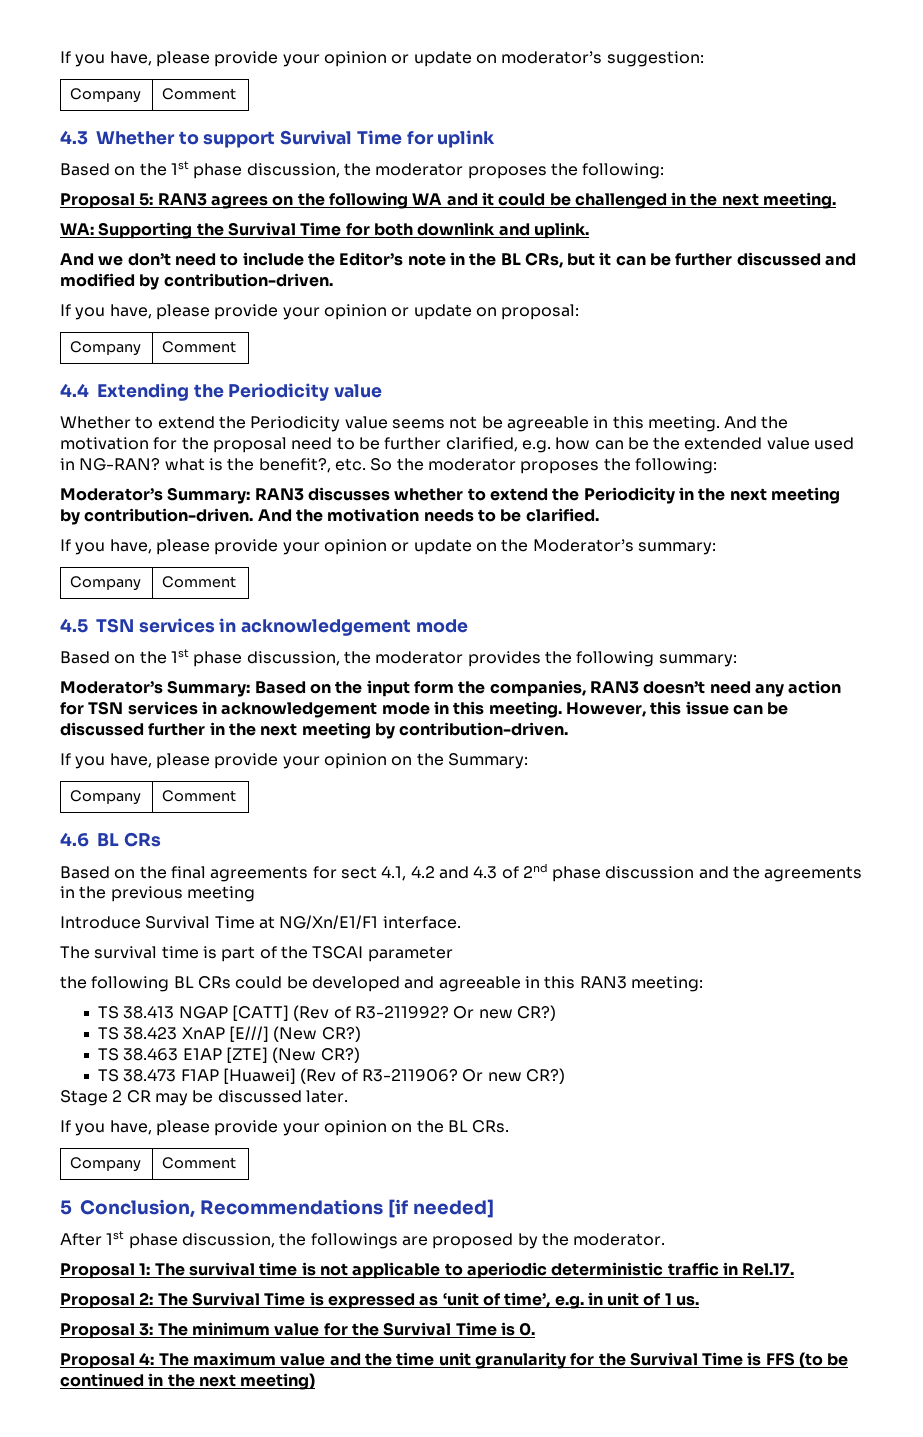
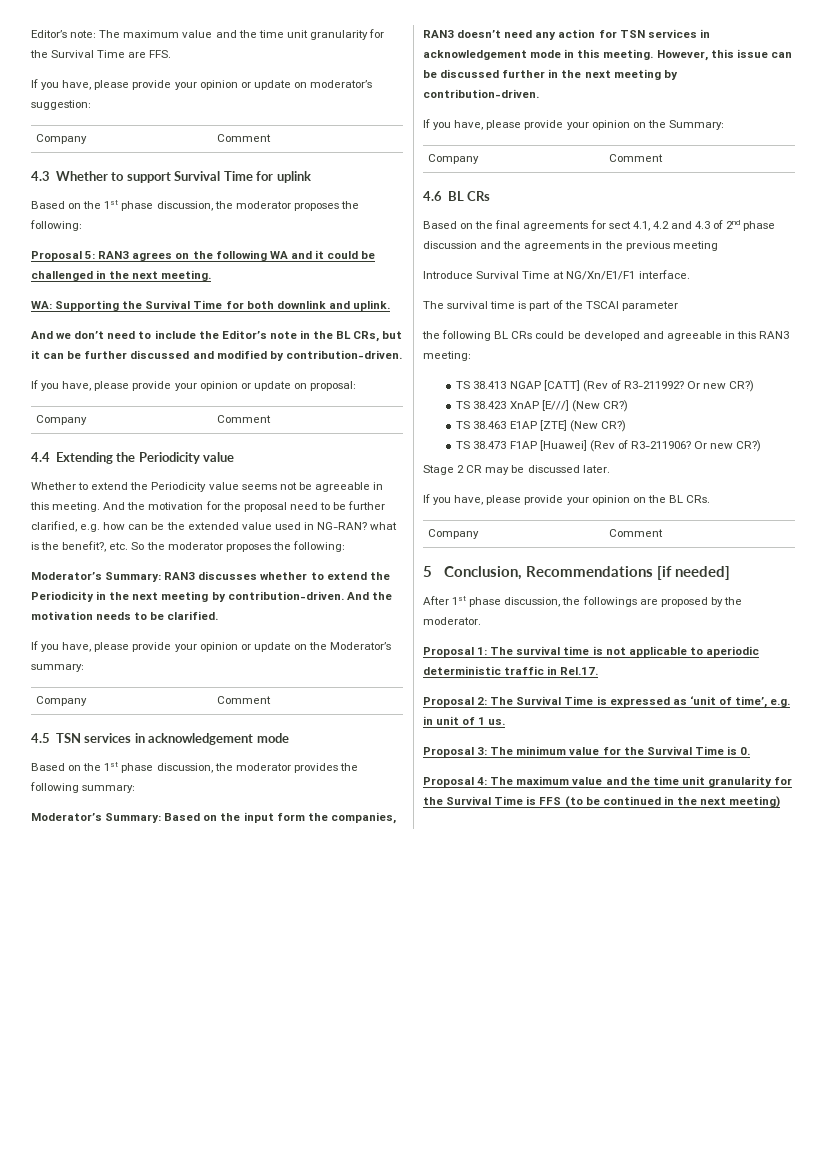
+ Editor’s note: The maximum value and the time unit granularity for the Survival Time are FFS.

